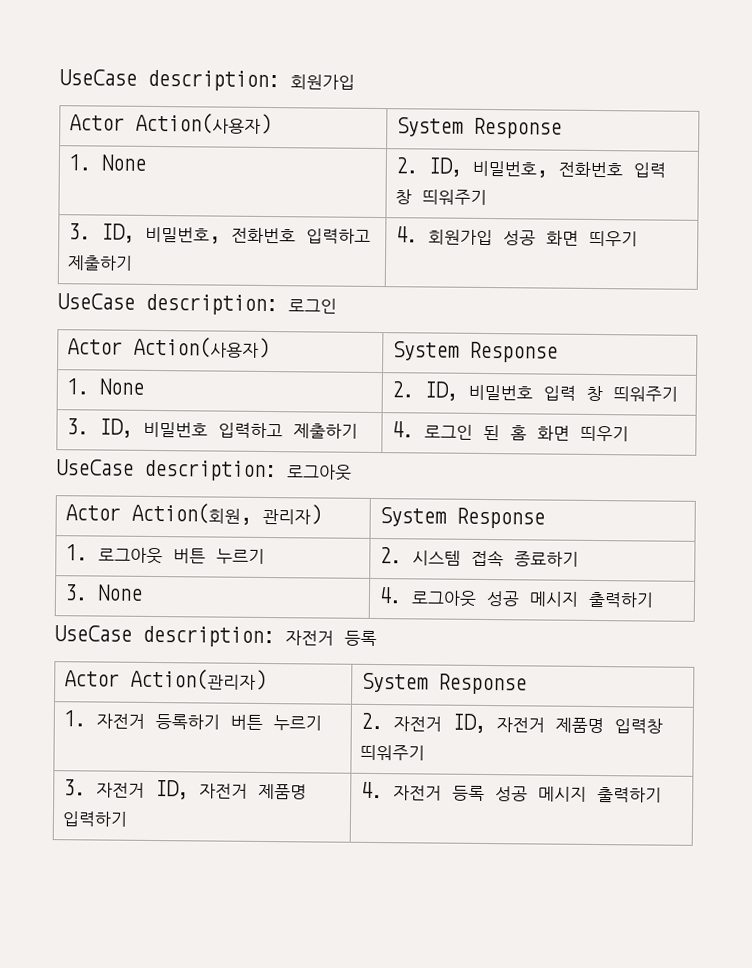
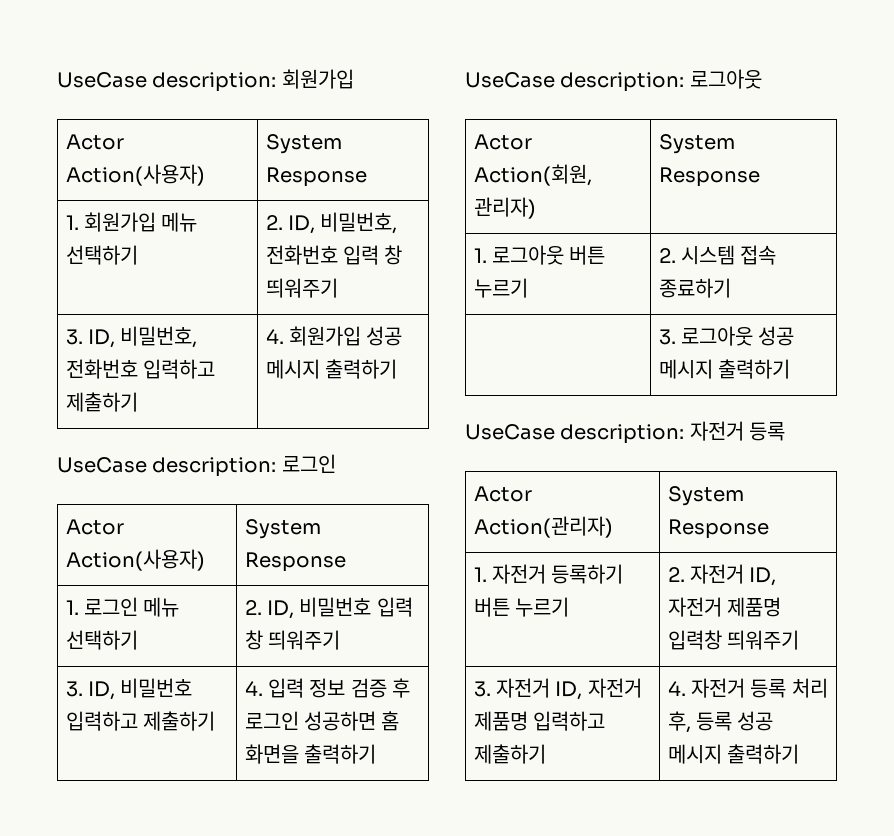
- 1. None | 2. ID, 비밀번호, 전화번호 입력 창 띄워주기
+ 1. 회원가입 메뉴 선택하기 | 2. ID, 비밀번호, 전화번호 입력 창 띄워주기
- 3. ID, 비밀번호, 전화번호 입력하고 제출하기 | 4. 회원가입 성공 화면 띄우기
+ 3. ID, 비밀번호, 전화번호 입력하고 제출하기 | 4. 회원가입 성공 메시지 출력하기
- 1. None | 2. ID, 비밀번호 입력 창 띄워주기
+ 1. 로그인 메뉴 선택하기 | 2. ID, 비밀번호 입력 창 띄워주기
- 3. ID, 비밀번호 입력하고 제출하기 | 4. 로그인 된 홈 화면 띄우기
+ 3. ID, 비밀번호 입력하고 제출하기 | 4. 입력 정보 검증 후 로그인 성공하면 홈 화면을 출력하기
- 3. None | 4. 로그아웃 성공 메시지 출력하기
+ | 3. 로그아웃 성공 메시지 출력하기
- 3. 자전거 ID, 자전거 제품명 입력하기 | 4. 자전거 등록 성공 메시지 출력하기
+ 3. 자전거 ID, 자전거 제품명 입력하고 제출하기 | 4. 자전거 등록 처리 후, 등록 성공 메시지 출력하기

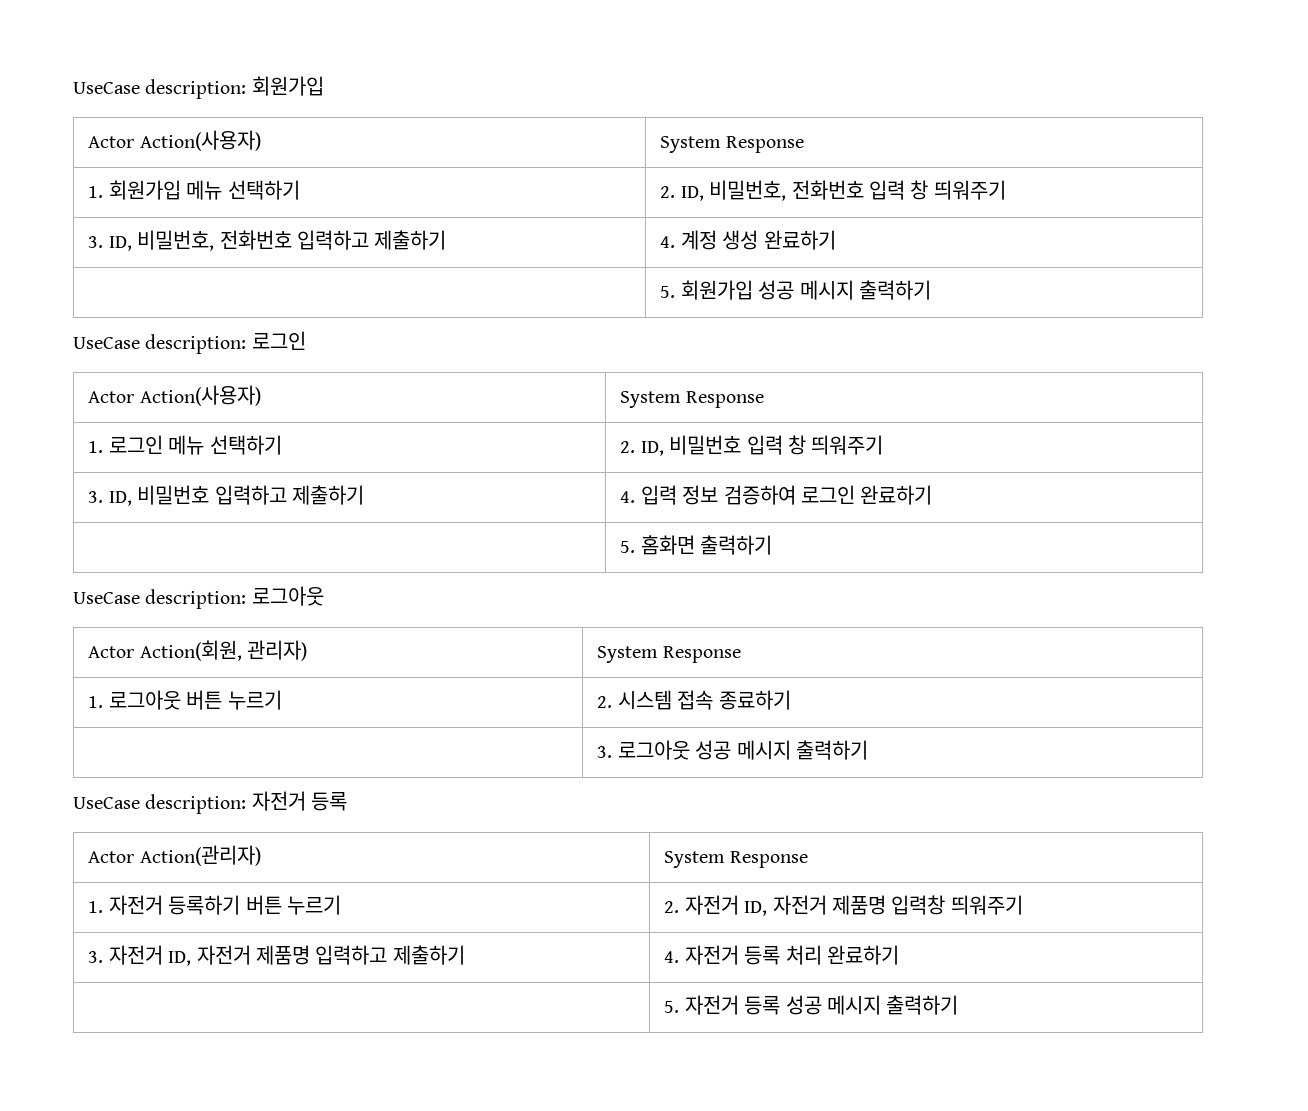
- 3. ID, 비밀번호, 전화번호 입력하고 제출하기 | 4. 회원가입 성공 메시지 출력하기
+ 3. ID, 비밀번호, 전화번호 입력하고 제출하기 | 4. 계정 생성 완료하기
+ | 5. 회원가입 성공 메시지 출력하기
- 3. ID, 비밀번호 입력하고 제출하기 | 4. 입력 정보 검증 후 로그인 성공하면 홈 화면을 출력하기
+ 3. ID, 비밀번호 입력하고 제출하기 | 4. 입력 정보 검증하여 로그인 완료하기
+ | 5. 홈화면 출력하기
- 3. 자전거 ID, 자전거 제품명 입력하고 제출하기 | 4. 자전거 등록 처리 후, 등록 성공 메시지 출력하기
+ 3. 자전거 ID, 자전거 제품명 입력하고 제출하기 | 4. 자전거 등록 처리 완료하기
+ | 5. 자전거 등록 성공 메시지 출력하기

